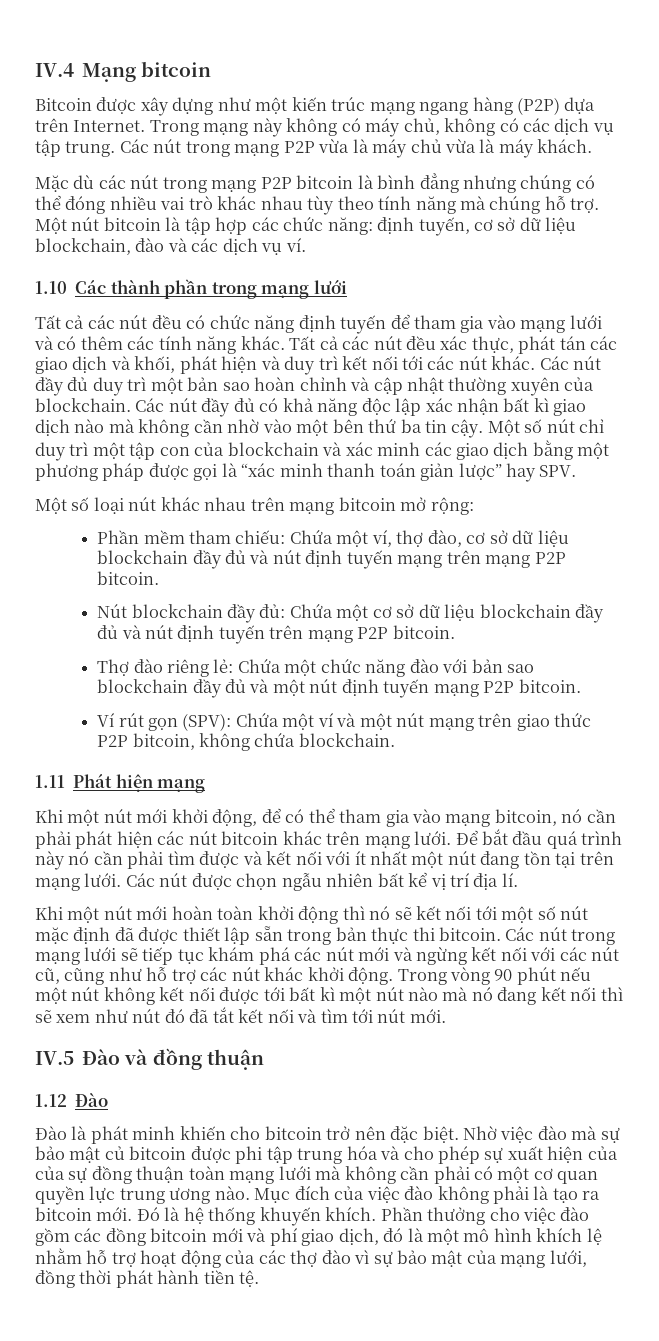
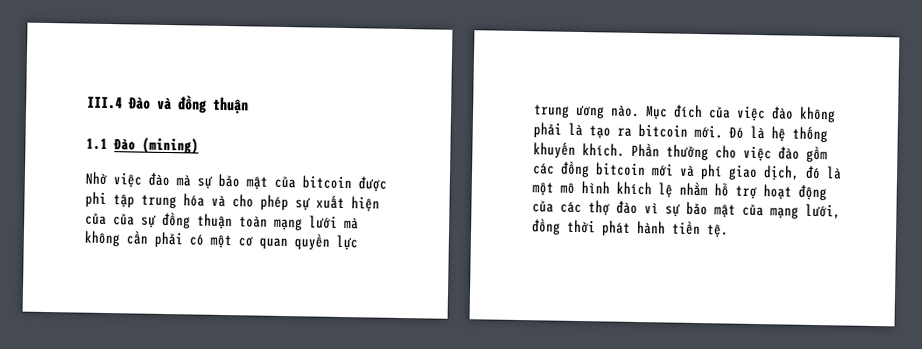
- IV.4 Mạng bitcoin
- Bitcoin được xây dựng như một kiến trúc mạng ngang hàng (P2P) dựa trên Internet. Trong mạng này không có máy chủ, không có các dịch vụ tập trung. Các nút trong mạng P2P vừa là máy chủ vừa là máy khách.
- Mặc dù các nút trong mạng P2P bitcoin là bình đẳng nhưng chúng có thể đóng nhiều vai trò khác nhau tùy theo tính năng mà chúng hỗ trợ. Một nút bitcoin là tập hợp các chức năng: định tuyến, cơ sở dữ liệu blockchain, đào và các dịch vụ ví.
- 1.10 Các thành phần trong mạng lưới
- Tất cả các nút đều có chức năng định tuyến để tham gia vào mạng lưới và có thêm các tính năng khác. Tất cả các nút đều xác thực, phát tán các giao dịch và khối, phát hiện và duy trì kết nối tới các nút khác. Các nút đầy đủ duy trì một bản sao hoàn chỉnh và cập nhật thường xuyên của blockchain. Các nút đầy đủ có khả năng độc lập xác nhận bất kì giao dịch nào mà không cần nhờ vào một bên thứ ba tin cậy. Một số nút chỉ duy trì một tập con của blockchain và xác minh các giao dịch bằng một phương pháp được gọi là “xác minh thanh toán giản lược” hay SPV.
- Một số loại nút khác nhau trên mạng bitcoin mở rộng:
- Phần mềm tham chiếu: Chứa một ví, thợ đào, cơ sở dữ liệu blockchain đầy đủ và nút định tuyến mạng trên mạng P2P bitcoin.
- Nút blockchain đầy đủ: Chứa một cơ sở dữ liệu blockchain đầy đủ và nút định tuyến trên mạng P2P bitcoin.
- Thợ đào riêng lẻ: Chứa một chức năng đào với bản sao blockchain đầy đủ và một nút định tuyến mạng P2P bitcoin.
- Ví rút gọn (SPV): Chứa một ví và một nút mạng trên giao thức P2P bitcoin, không chứa blockchain.
- 1.11 Phát hiện mạng
- Khi một nút mới khởi động, để có thể tham gia vào mạng bitcoin, nó cần phải phát hiện các nút bitcoin khác trên mạng lưới. Để bắt đầu quá trình này nó cần phải tìm được và kết nối với ít nhất một nút đang tồn tại trên mạng lưới. Các nút được chọn ngẫu nhiên bất kể vị trí địa lí.
- Khi một nút mới hoàn toàn khởi động thì nó sẽ kết nối tới một số nút mặc định đã được thiết lập sẵn trong bản thực thi bitcoin. Các nút trong mạng lưới sẽ tiếp tục khám phá các nút mới và ngừng kết nối với các nút cũ, cũng như hỗ trợ các nút khác khởi động. Trong vòng 90 phút nếu một nút không kết nối được tới bất kì một nút nào mà nó đang kết nối thì sẽ xem như nút đó đã tắt kết nối và tìm tới nút mới.
- IV.5 Đào và đồng thuận
+ III.4 Đào và đồng thuận
- 1.12 Đào
- Đào là phát minh khiến cho bitcoin trở nên đặc biệt. Nhờ việc đào mà sự bảo mật củ bitcoin được phi tập trung hóa và cho phép sự xuất hiện của của sự đồng thuận toàn mạng lưới mà không cần phải có một cơ quan quyền lực trung ương nào.
+ 1.1 Đào (mining)
+ Nhờ việc đào mà sự bảo mật của bitcoin được phi tập trung hóa và cho phép sự xuất hiện của của sự đồng thuận toàn mạng lưới mà không cần phải có một cơ quan quyền lực trung ương nào.

